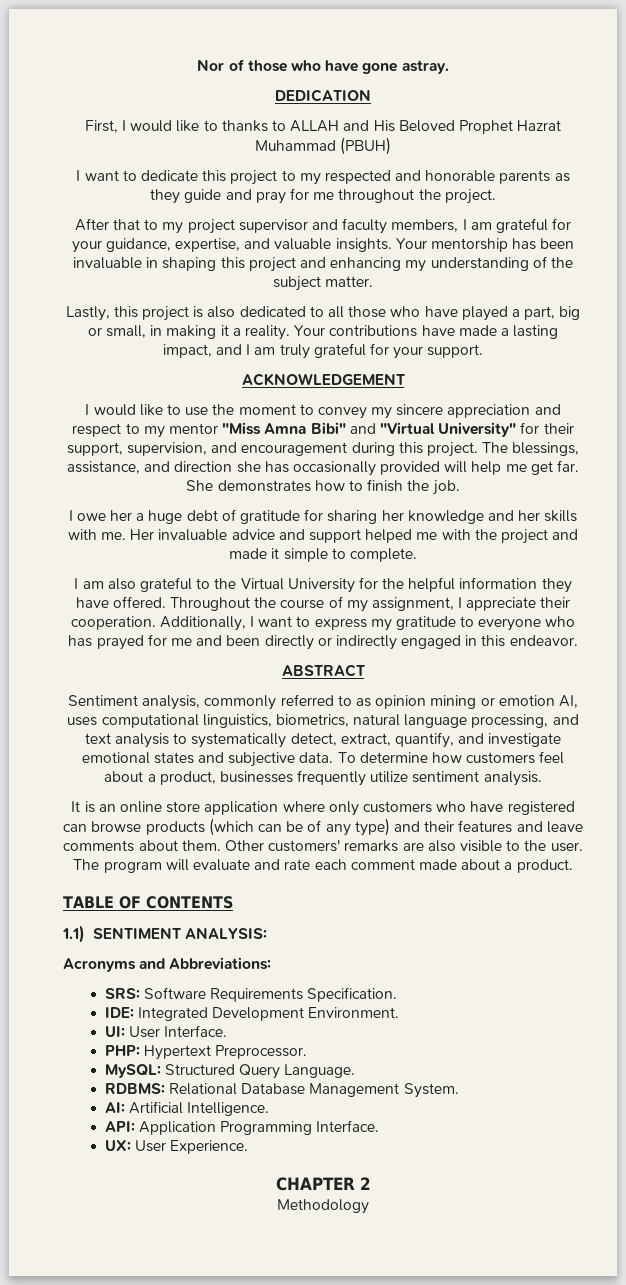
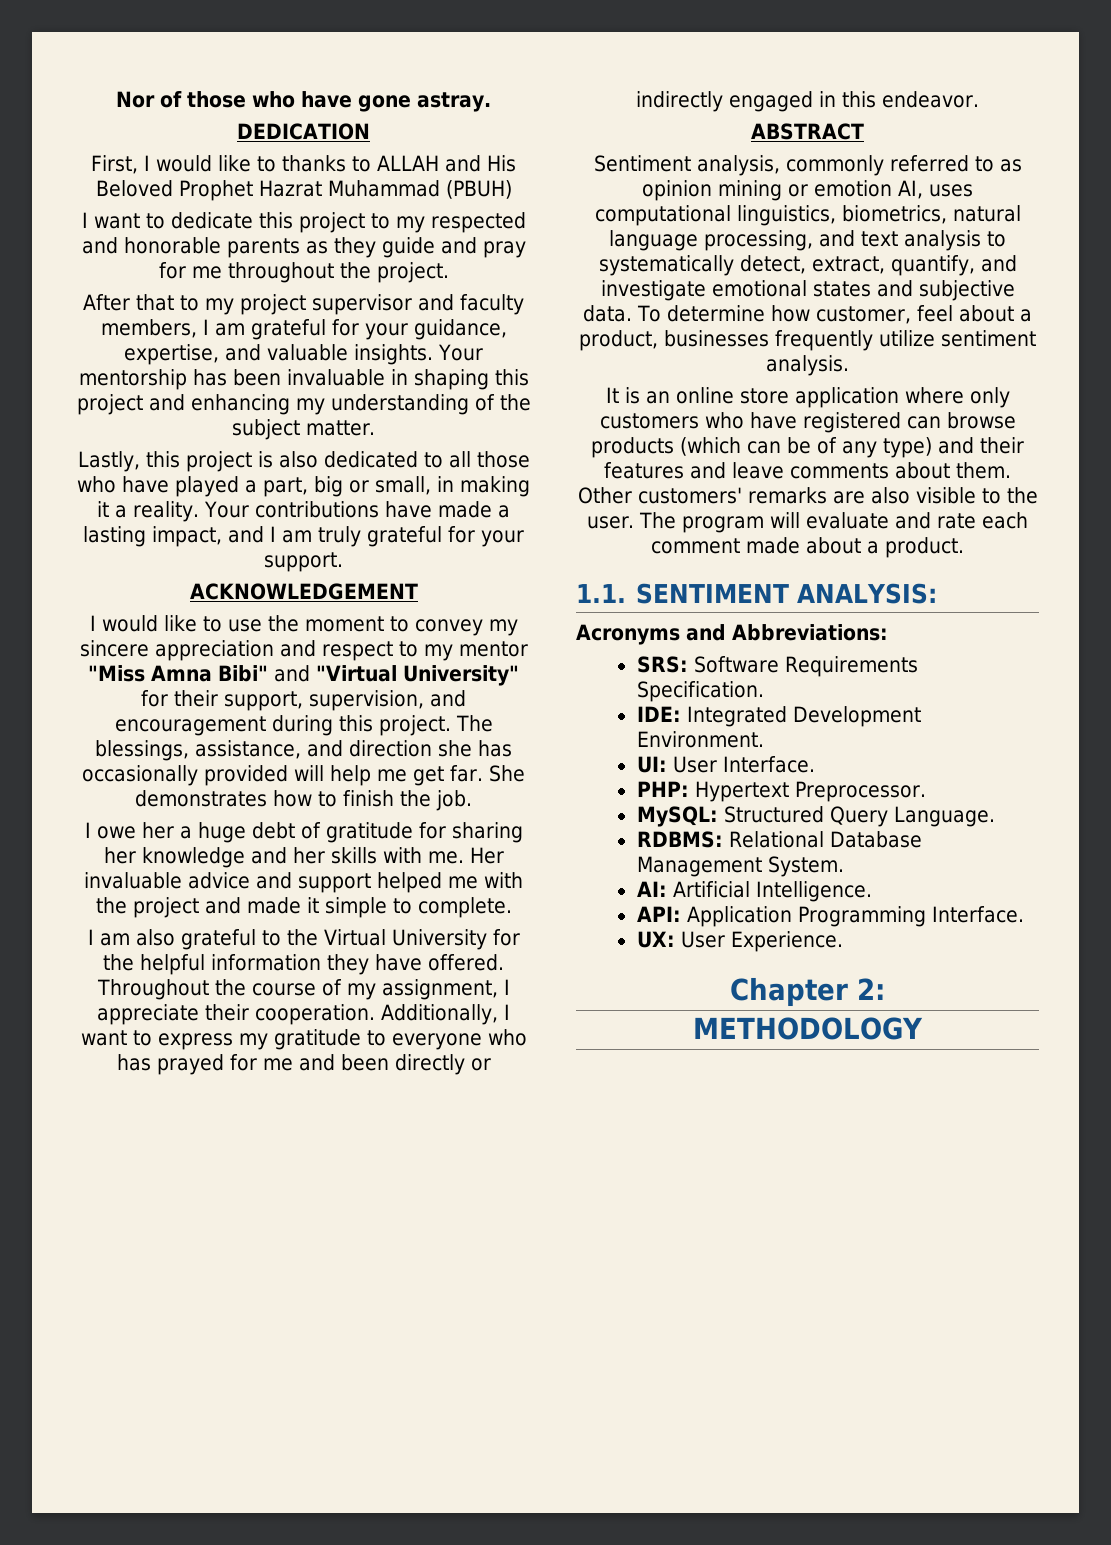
- To determine how customers feel about a product, businesses frequently utilize sentiment analysis.
+ To determine how customer, feel about a product, businesses frequently utilize sentiment analysis.
- TABLE OF CONTENTS
- 1.1) SENTIMENT ANALYSIS:
+ 1.1. SENTIMENT ANALYSIS:
- CHAPTER 2
- Methodology
+ Chapter 2:
+ METHODOLOGY

